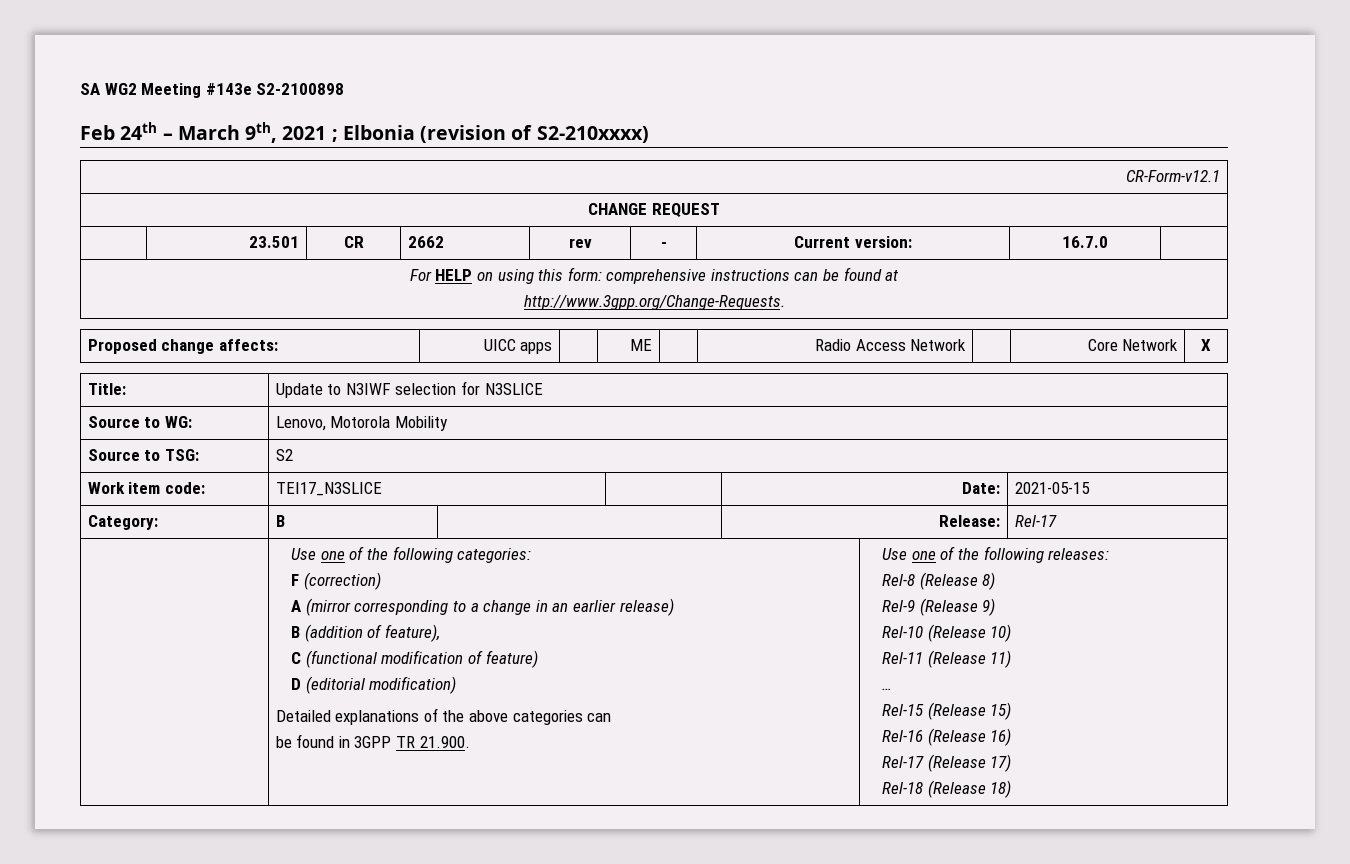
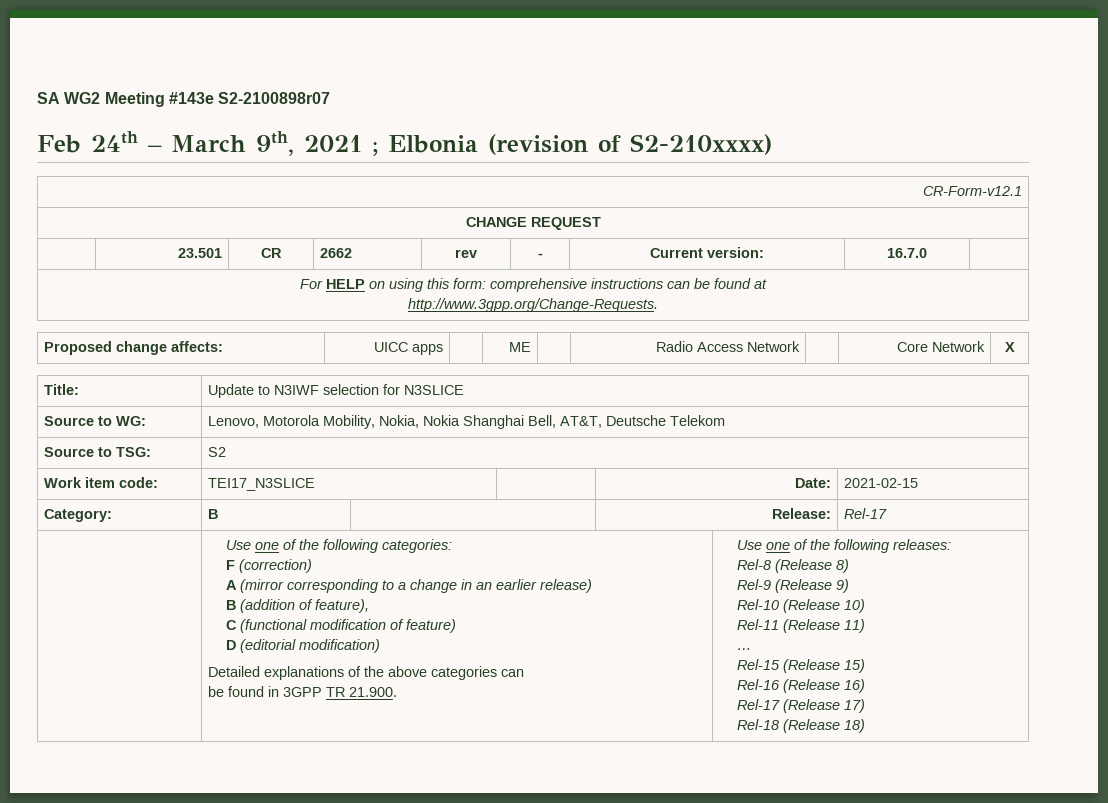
- SA WG2 Meeting #143e S2-2100898
+ SA WG2 Meeting #143e S2-2100898r07
- Source to WG: | Lenovo, Motorola Mobility
+ Source to WG: | Lenovo, Motorola Mobility, Nokia, Nokia Shanghai Bell, AT&T, Deutsche Telekom
- Work item code: | TEI17_N3SLICE | | Date: | 2021-05-15
+ Work item code: | TEI17_N3SLICE | | Date: | 2021-02-15

